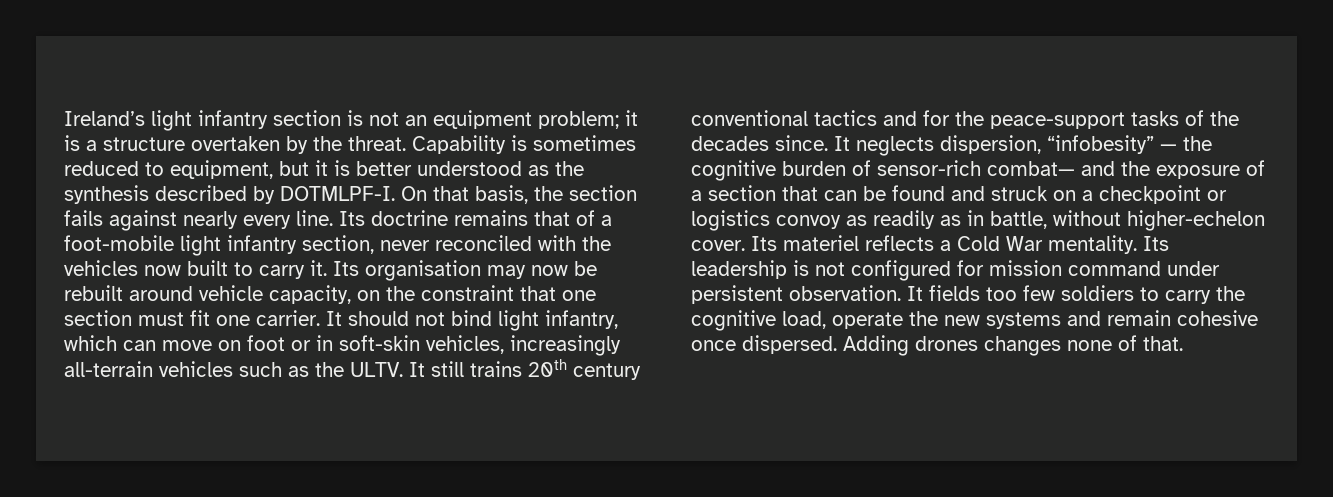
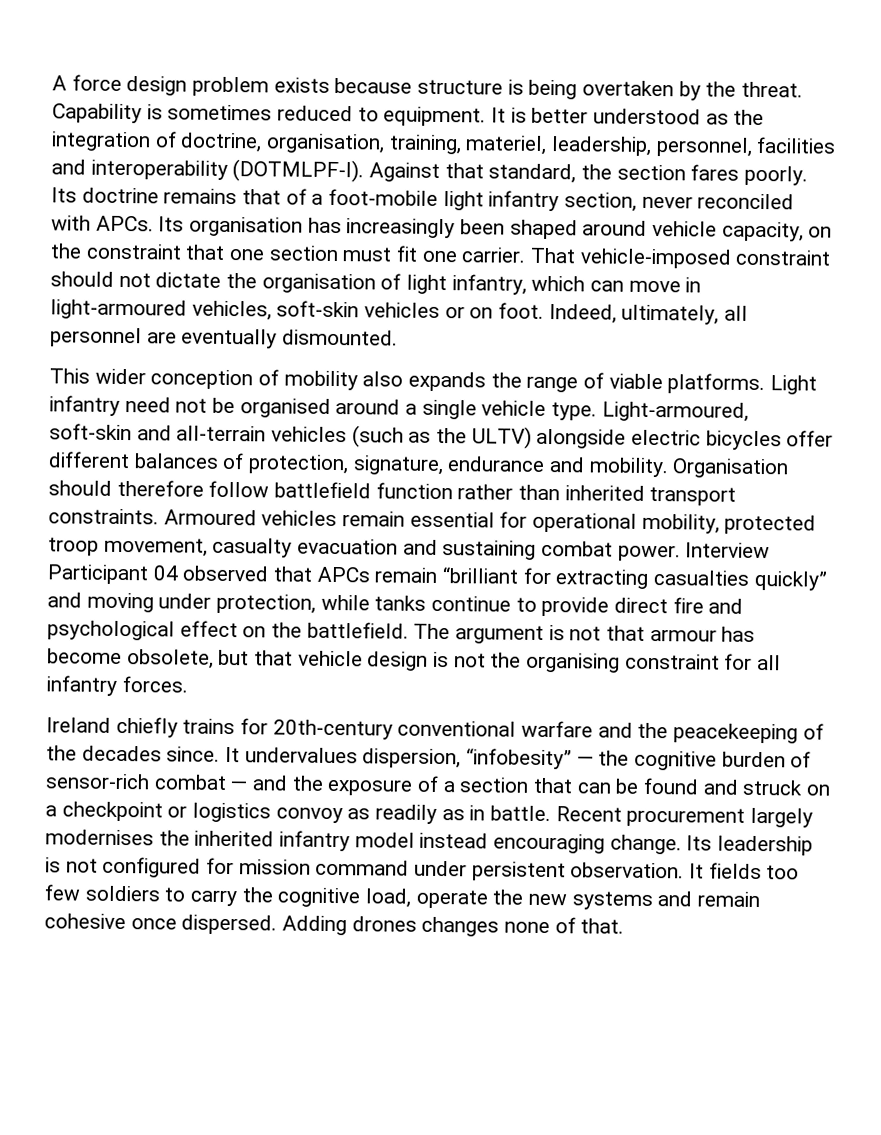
- Ireland’s light infantry section is not an equipment problem; it is a structure overtaken by the threat.
+ A force design problem exists because structure is being overtaken by the threat.
- Capability is sometimes reduced to equipment, but it is better understood as the synthesis described by DOTMLPF-I. On that basis, the section fails against nearly every line.
+ Capability is sometimes reduced to equipment. It is better understood as the integration of doctrine, organisation, training, materiel, leadership, personnel, facilities and interoperability (DOTMLPF-I). Against that standard, the section fares poorly.
- Its doctrine remains that of a foot-mobile light infantry section, never reconciled with the vehicles now built to carry it. Its organisation may now be rebuilt around vehicle capacity, on the constraint that one section must fit one carrier.
+ Its doctrine remains that of a foot-mobile light infantry section, never reconciled with APCs. Its organisation has increasingly been shaped around vehicle capacity, on the constraint that one section must fit one carrier.
- It should not bind light infantry, which can move on foot or in soft-skin vehicles, increasingly all-terrain vehicles such as the ULTV. It still trains 20th century conventional tactics and for the peace-support tasks of the decades since.
+ That vehicle-imposed constraint should not dictate the organisation of light infantry, which can move in light-armoured vehicles, soft-skin vehicles or on foot. Indeed, ultimately, all personnel are eventually dismounted.
+ This wider conception of mobility also expands the range of viable platforms. Light infantry need not be organised around a single vehicle type. Light-armoured, soft-skin and all-terrain vehicles (such as the ULTV) alongside electric bicycles offer different balances of protection, signature, endurance and mobility. Organisation should therefore follow battlefield function rather than inherited transport constraints. Armoured vehicles remain essential for operational mobility, protected troop movement, casualty evacuation and sustaining combat power. Interview Participant 04 observed that APCs remain “brilliant for extracting casualties quickly” and moving under protection, while tanks continue to provide direct fire and psychological effect on the battlefield. The argument is not that armour has become obsolete, but that vehicle design is not the organising constraint for all infantry forces.
+ Ireland chiefly trains for 20th-century conventional warfare and the peacekeeping of the decades since.
- It neglects dispersion, “infobesity” — the cognitive burden of sensor-rich combat— and the exposure of a section that can be found and struck on a checkpoint or logistics convoy as readily as in battle, without higher-echelon cover. Its materiel reflects a Cold War mentality.
+ It undervalues dispersion, “infobesity” — the cognitive burden of sensor-rich combat — and the exposure of a section that can be found and struck on a checkpoint or logistics convoy as readily as in battle. Recent procurement largely modernises the inherited infantry model instead encouraging change.

